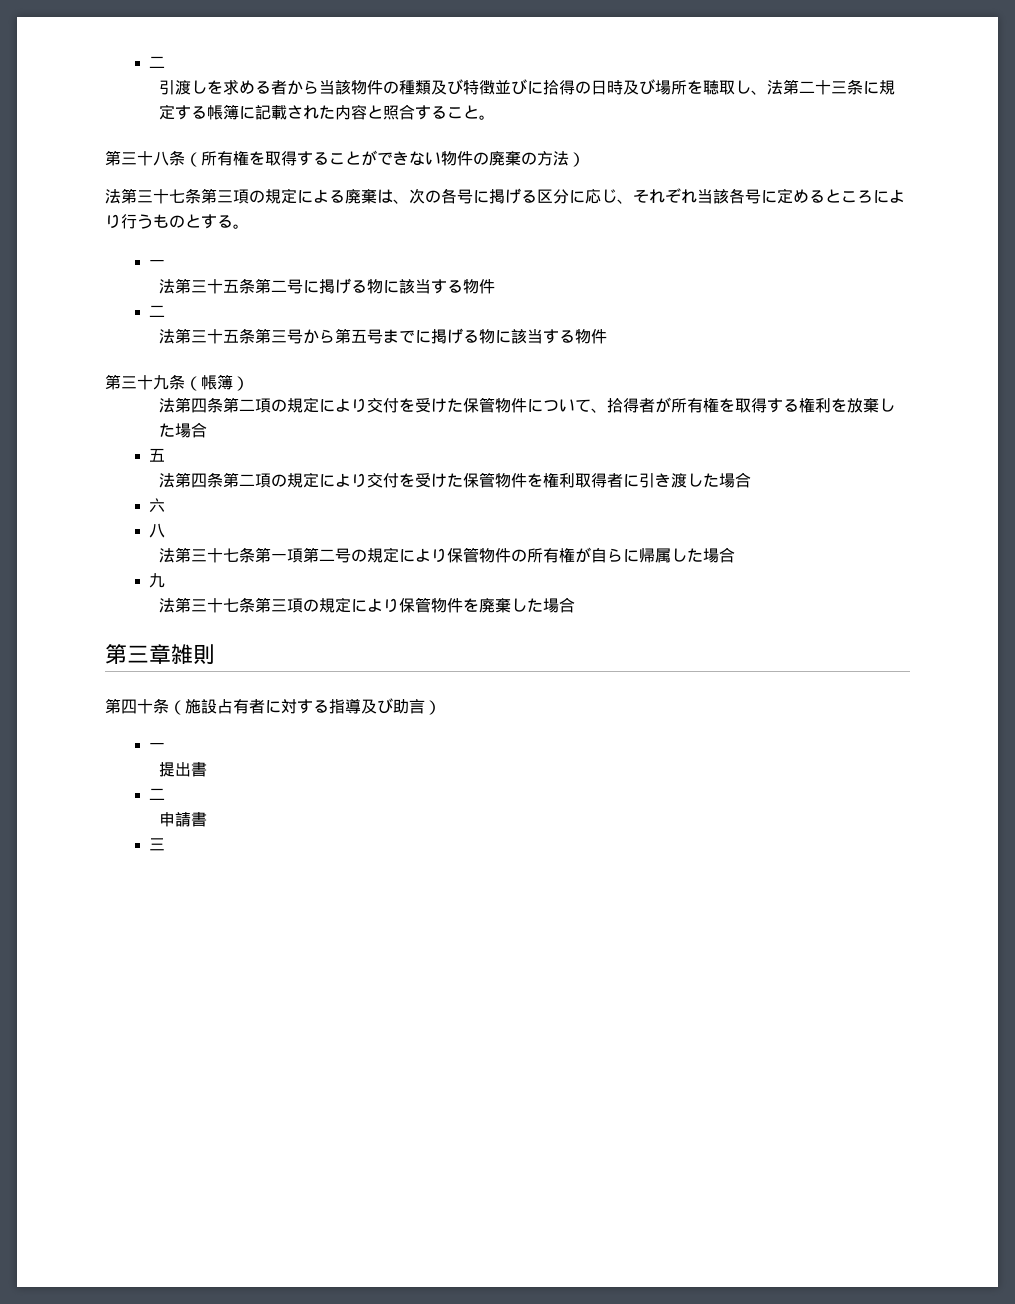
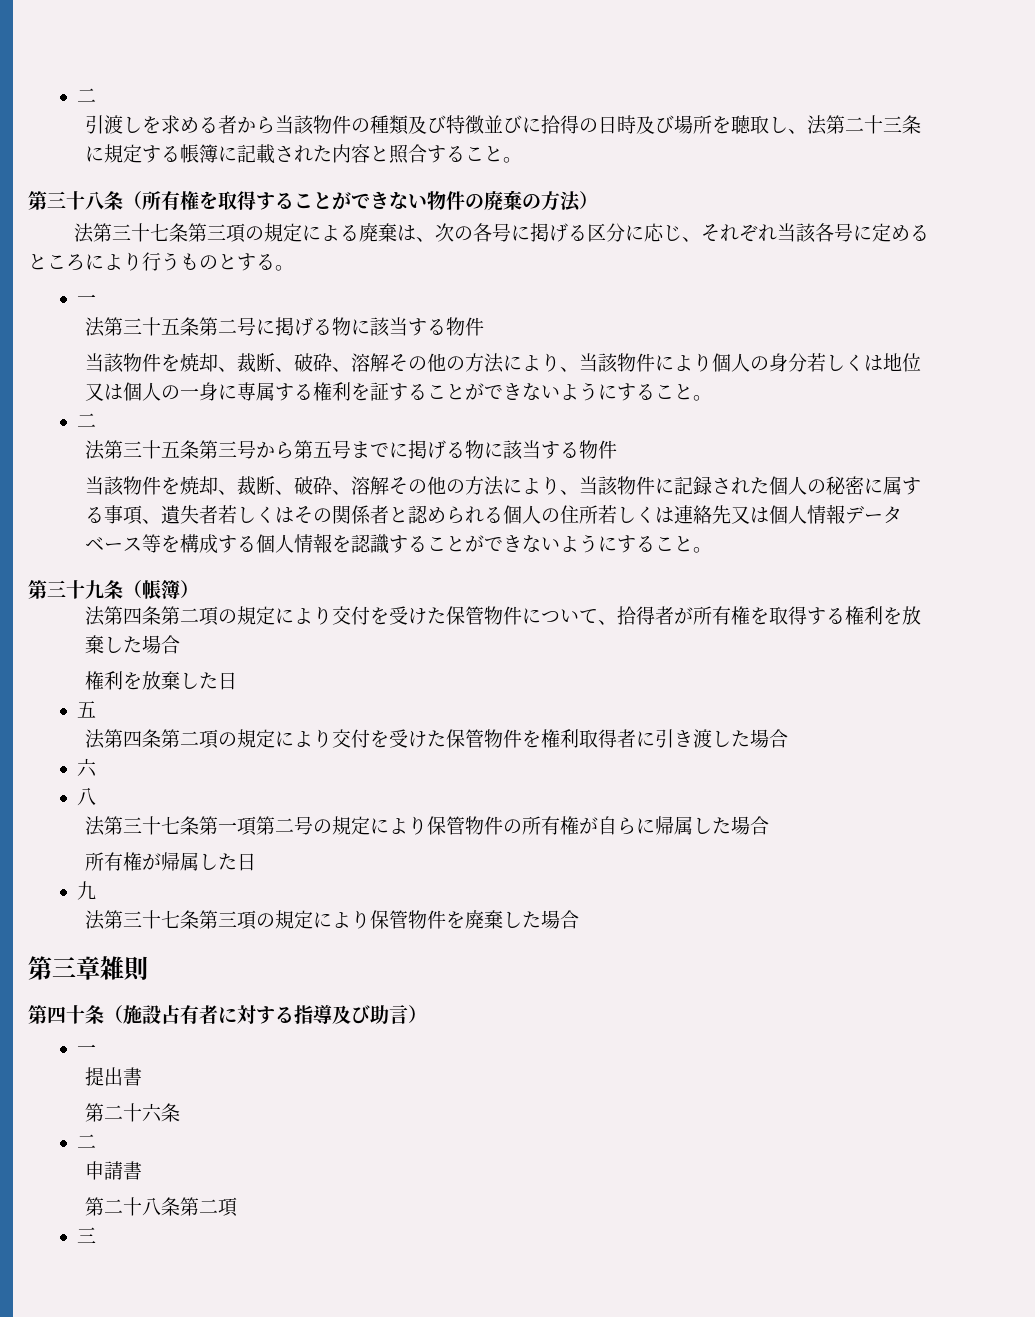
+ 当該物件を焼却、裁断、破砕、溶解その他の方法により、当該物件により個人の身分若しくは地位又は個人の一身に専属する権利を証することができないようにすること。
+ 当該物件を焼却、裁断、破砕、溶解その他の方法により、当該物件に記録された個人の秘密に属する事項、遺失者若しくはその関係者と認められる個人の住所若しくは連絡先又は個人情報データベース等を構成する個人情報を認識することができないようにすること。
+ 権利を放棄した日
+ 所有権が帰属した日
+ 第二十六条
+ 第二十八条第二項

